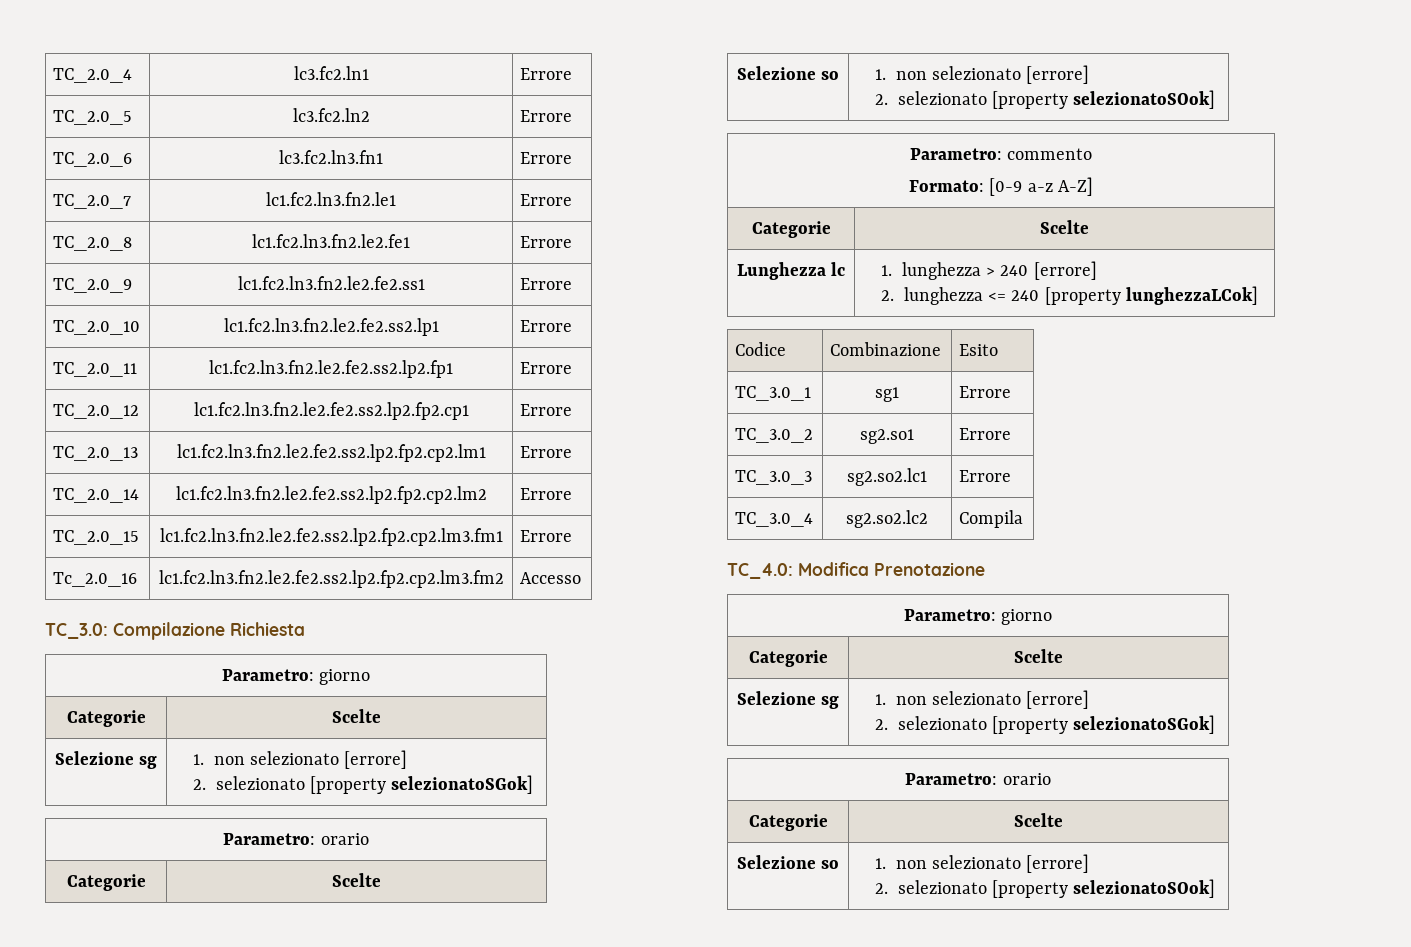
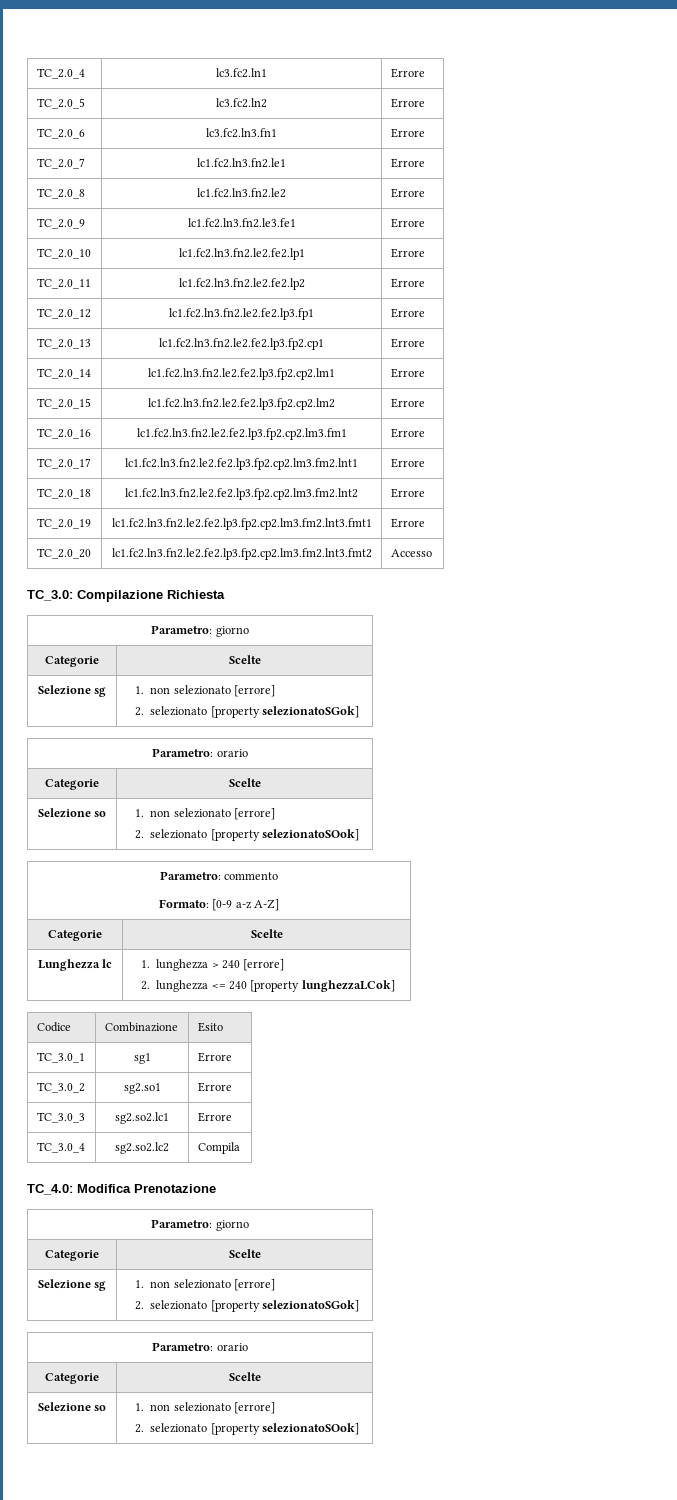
- TC_2.0_8 | lc1.fc2.ln3.fn2.le2.fe1 | Errore
+ TC_2.0_8 | lc1.fc2.ln3.fn2.le2 | Errore
- TC_2.0_9 | lc1.fc2.ln3.fn2.le2.fe2.ss1 | Errore
+ TC_2.0_9 | lc1.fc2.ln3.fn2.le3.fe1 | Errore
- TC_2.0_10 | lc1.fc2.ln3.fn2.le2.fe2.ss2.lp1 | Errore
+ TC_2.0_10 | lc1.fc2.ln3.fn2.le2.fe2.lp1 | Errore
- TC_2.0_11 | lc1.fc2.ln3.fn2.le2.fe2.ss2.lp2.fp1 | Errore
+ TC_2.0_11 | lc1.fc2.ln3.fn2.le2.fe2.lp2 | Errore
- TC_2.0_12 | lc1.fc2.ln3.fn2.le2.fe2.ss2.lp2.fp2.cp1 | Errore
+ TC_2.0_12 | lc1.fc2.ln3.fn2.le2.fe2.lp3.fp1 | Errore
- TC_2.0_13 | lc1.fc2.ln3.fn2.le2.fe2.ss2.lp2.fp2.cp2.lm1 | Errore
+ TC_2.0_13 | lc1.fc2.ln3.fn2.le2.fe2.lp3.fp2.cp1 | Errore
- TC_2.0_14 | lc1.fc2.ln3.fn2.le2.fe2.ss2.lp2.fp2.cp2.lm2 | Errore
+ TC_2.0_14 | lc1.fc2.ln3.fn2.le2.fe2.lp3.fp2.cp2.lm1 | Errore
- TC_2.0_15 | lc1.fc2.ln3.fn2.le2.fe2.ss2.lp2.fp2.cp2.lm3.fm1 | Errore
- Tc_2.0_16 | lc1.fc2.ln3.fn2.le2.fe2.ss2.lp2.fp2.cp2.lm3.fm2 | Accesso
+ TC_2.0_15 | lc1.fc2.ln3.fn2.le2.fe2.lp3.fp2.cp2.lm2 | Errore
+ TC_2.0_16 | lc1.fc2.ln3.fn2.le2.fe2.lp3.fp2.cp2.lm3.fm1 | Errore
+ TC_2.0_17 | lc1.fc2.ln3.fn2.le2.fe2.lp3.fp2.cp2.lm3.fm2.lnt1 | Errore
+ TC_2.0_18 | lc1.fc2.ln3.fn2.le2.fe2.lp3.fp2.cp2.lm3.fm2.lnt2 | Errore
+ TC_2.0_19 | lc1.fc2.ln3.fn2.le2.fe2.lp3.fp2.cp2.lm3.fm2.lnt3.fmt1 | Errore
+ TC_2.0_20 | lc1.fc2.ln3.fn2.le2.fe2.lp3.fp2.cp2.lm3.fm2.lnt3.fmt2 | Accesso

